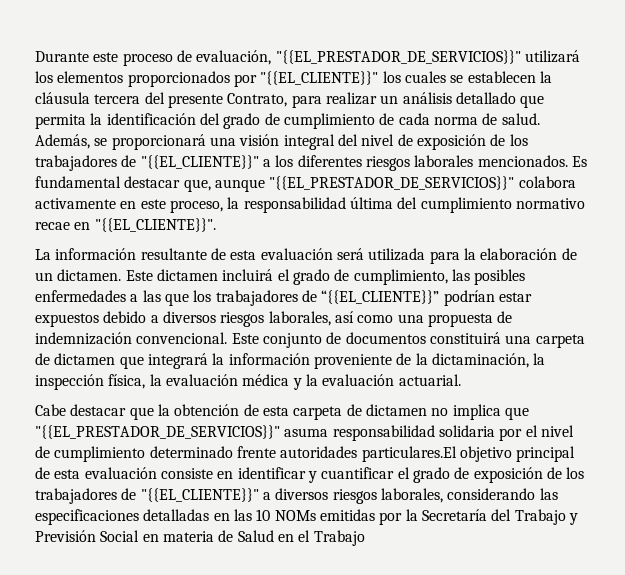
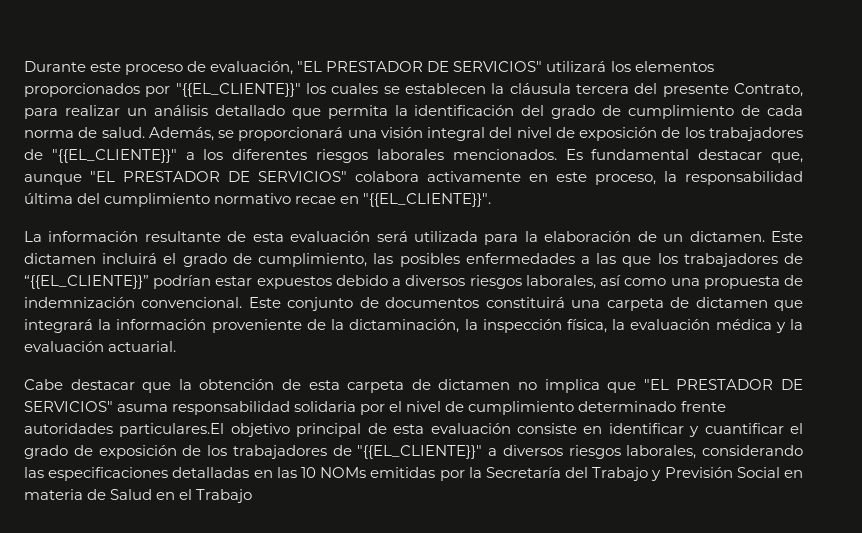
- Durante este proceso de evaluación, "{{EL_PRESTADOR_DE_SERVICIOS}}" utilizará los elementos proporcionados por "{{EL_CLIENTE}}" los cuales se establecen la cláusula tercera del presente Contrato, para realizar un análisis detallado que permita la identificación del grado de cumplimiento de cada norma de salud.
+ Durante este proceso de evaluación, "EL PRESTADOR DE SERVICIOS" utilizará los elementos proporcionados por "{{EL_CLIENTE}}" los cuales se establecen la cláusula tercera del presente Contrato, para realizar un análisis detallado que permita la identificación del grado de cumplimiento de cada norma de salud.
- Es fundamental destacar que, aunque "{{EL_PRESTADOR_DE_SERVICIOS}}" colabora activamente en este proceso, la responsabilidad última del cumplimiento normativo recae en "{{EL_CLIENTE}}".
+ Es fundamental destacar que, aunque "EL PRESTADOR DE SERVICIOS" colabora activamente en este proceso, la responsabilidad última del cumplimiento normativo recae en "{{EL_CLIENTE}}".
- Cabe destacar que la obtención de esta carpeta de dictamen no implica que "{{EL_PRESTADOR_DE_SERVICIOS}}" asuma responsabilidad solidaria por el nivel de cumplimiento determinado frente autoridades particulares.El objetivo principal de esta evaluación consiste en identificar y cuantificar el grado de exposición de los trabajadores de "{{EL_CLIENTE}}" a diversos riesgos laborales, considerando las especificaciones detalladas en las 10 NOMs emitidas por la Secretaría del Trabajo y Previsión Social en materia de Salud en el Trabajo
+ Cabe destacar que la obtención de esta carpeta de dictamen no implica que "EL PRESTADOR DE SERVICIOS" asuma responsabilidad solidaria por el nivel de cumplimiento determinado frente autoridades particulares.El objetivo principal de esta evaluación consiste en identificar y cuantificar el grado de exposición de los trabajadores de "{{EL_CLIENTE}}" a diversos riesgos laborales, considerando las especificaciones detalladas en las 10 NOMs emitidas por la Secretaría del Trabajo y Previsión Social en materia de Salud en el Trabajo

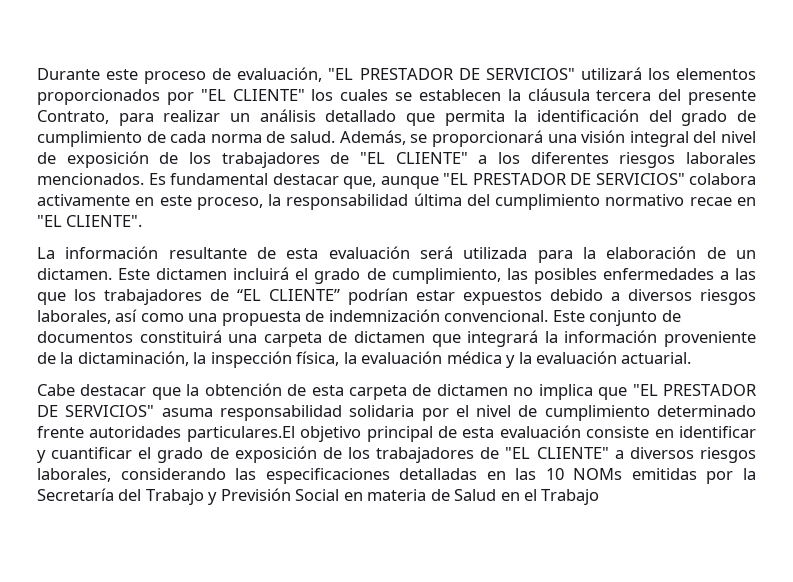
- Durante este proceso de evaluación, "EL PRESTADOR DE SERVICIOS" utilizará los elementos proporcionados por "{{EL_CLIENTE}}" los cuales se establecen la cláusula tercera del presente Contrato, para realizar un análisis detallado que permita la identificación del grado de cumplimiento de cada norma de salud.
+ Durante este proceso de evaluación, "EL PRESTADOR DE SERVICIOS" utilizará los elementos proporcionados por "EL CLIENTE" los cuales se establecen la cláusula tercera del presente Contrato, para realizar un análisis detallado que permita la identificación del grado de cumplimiento de cada norma de salud.
- Además, se proporcionará una visión integral del nivel de exposición de los trabajadores de "{{EL_CLIENTE}}" a los diferentes riesgos laborales mencionados.
+ Además, se proporcionará una visión integral del nivel de exposición de los trabajadores de "EL CLIENTE" a los diferentes riesgos laborales mencionados.
- Es fundamental destacar que, aunque "EL PRESTADOR DE SERVICIOS" colabora activamente en este proceso, la responsabilidad última del cumplimiento normativo recae en "{{EL_CLIENTE}}".
+ Es fundamental destacar que, aunque "EL PRESTADOR DE SERVICIOS" colabora activamente en este proceso, la responsabilidad última del cumplimiento normativo recae en "EL CLIENTE".
- Este dictamen incluirá el grado de cumplimiento, las posibles enfermedades a las que los trabajadores de “{{EL_CLIENTE}}” podrían estar expuestos debido a diversos riesgos laborales, así como una propuesta de indemnización convencional.
+ Este dictamen incluirá el grado de cumplimiento, las posibles enfermedades a las que los trabajadores de “EL CLIENTE” podrían estar expuestos debido a diversos riesgos laborales, así como una propuesta de indemnización convencional.
- Cabe destacar que la obtención de esta carpeta de dictamen no implica que "EL PRESTADOR DE SERVICIOS" asuma responsabilidad solidaria por el nivel de cumplimiento determinado frente autoridades particulares.El objetivo principal de esta evaluación consiste en identificar y cuantificar el grado de exposición de los trabajadores de "{{EL_CLIENTE}}" a diversos riesgos laborales, considerando las especificaciones detalladas en las 10 NOMs emitidas por la Secretaría del Trabajo y Previsión Social en materia de Salud en el Trabajo
+ Cabe destacar que la obtención de esta carpeta de dictamen no implica que "EL PRESTADOR DE SERVICIOS" asuma responsabilidad solidaria por el nivel de cumplimiento determinado frente autoridades particulares.El objetivo principal de esta evaluación consiste en identificar y cuantificar el grado de exposición de los trabajadores de "EL CLIENTE" a diversos riesgos laborales, considerando las especificaciones detalladas en las 10 NOMs emitidas por la Secretaría del Trabajo y Previsión Social en materia de Salud en el Trabajo

